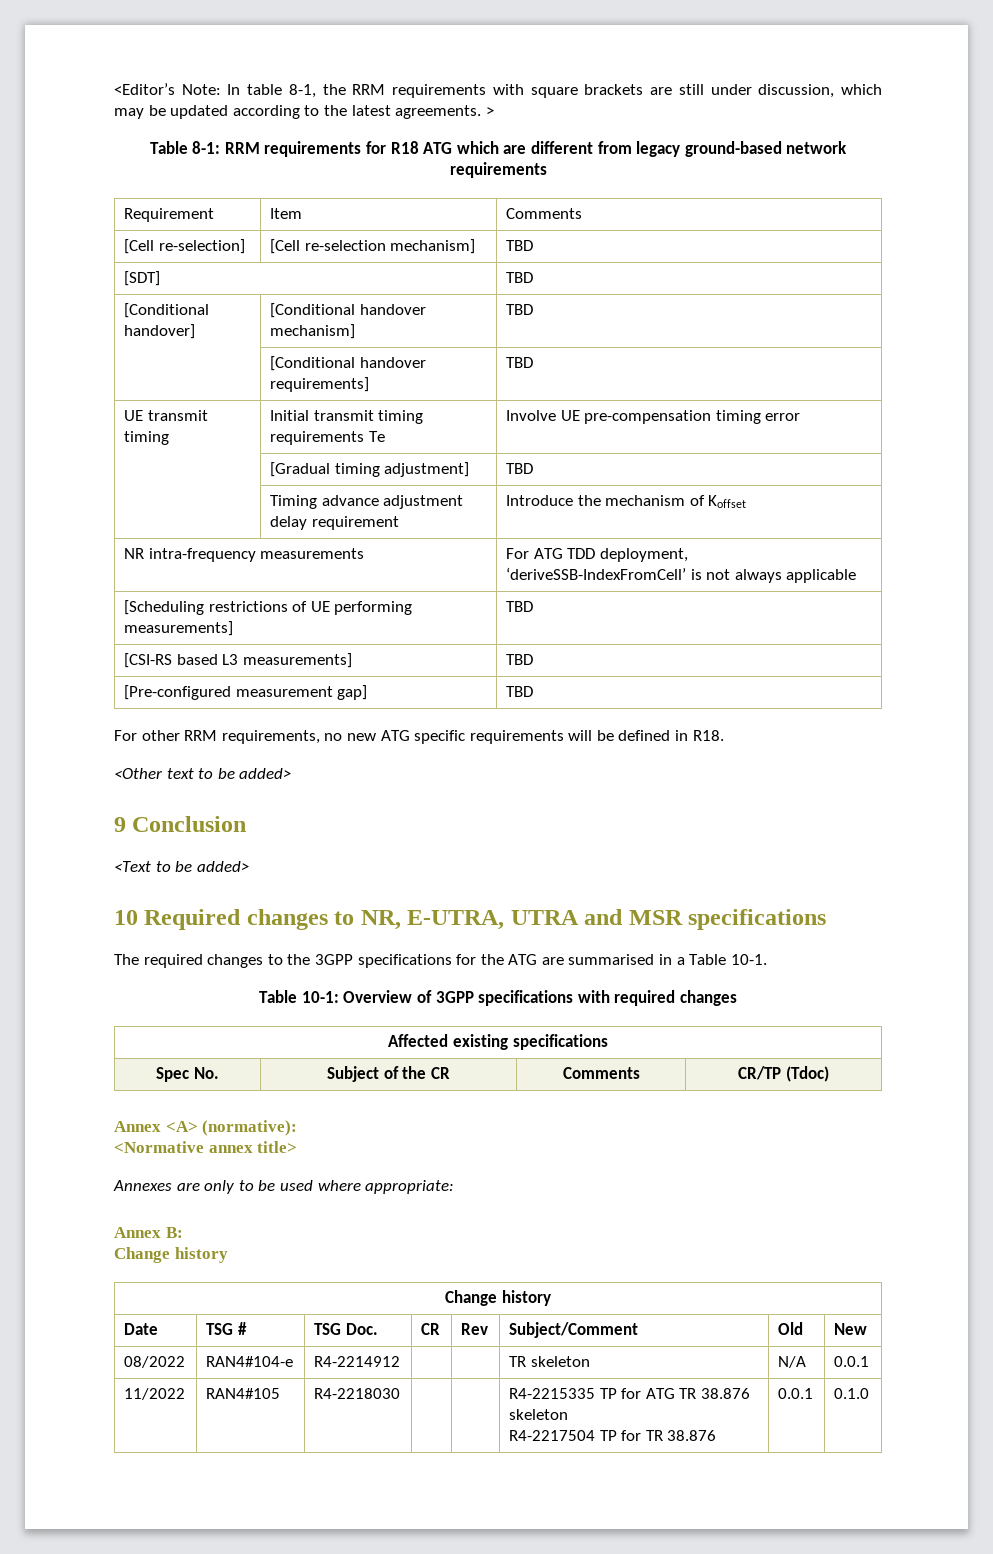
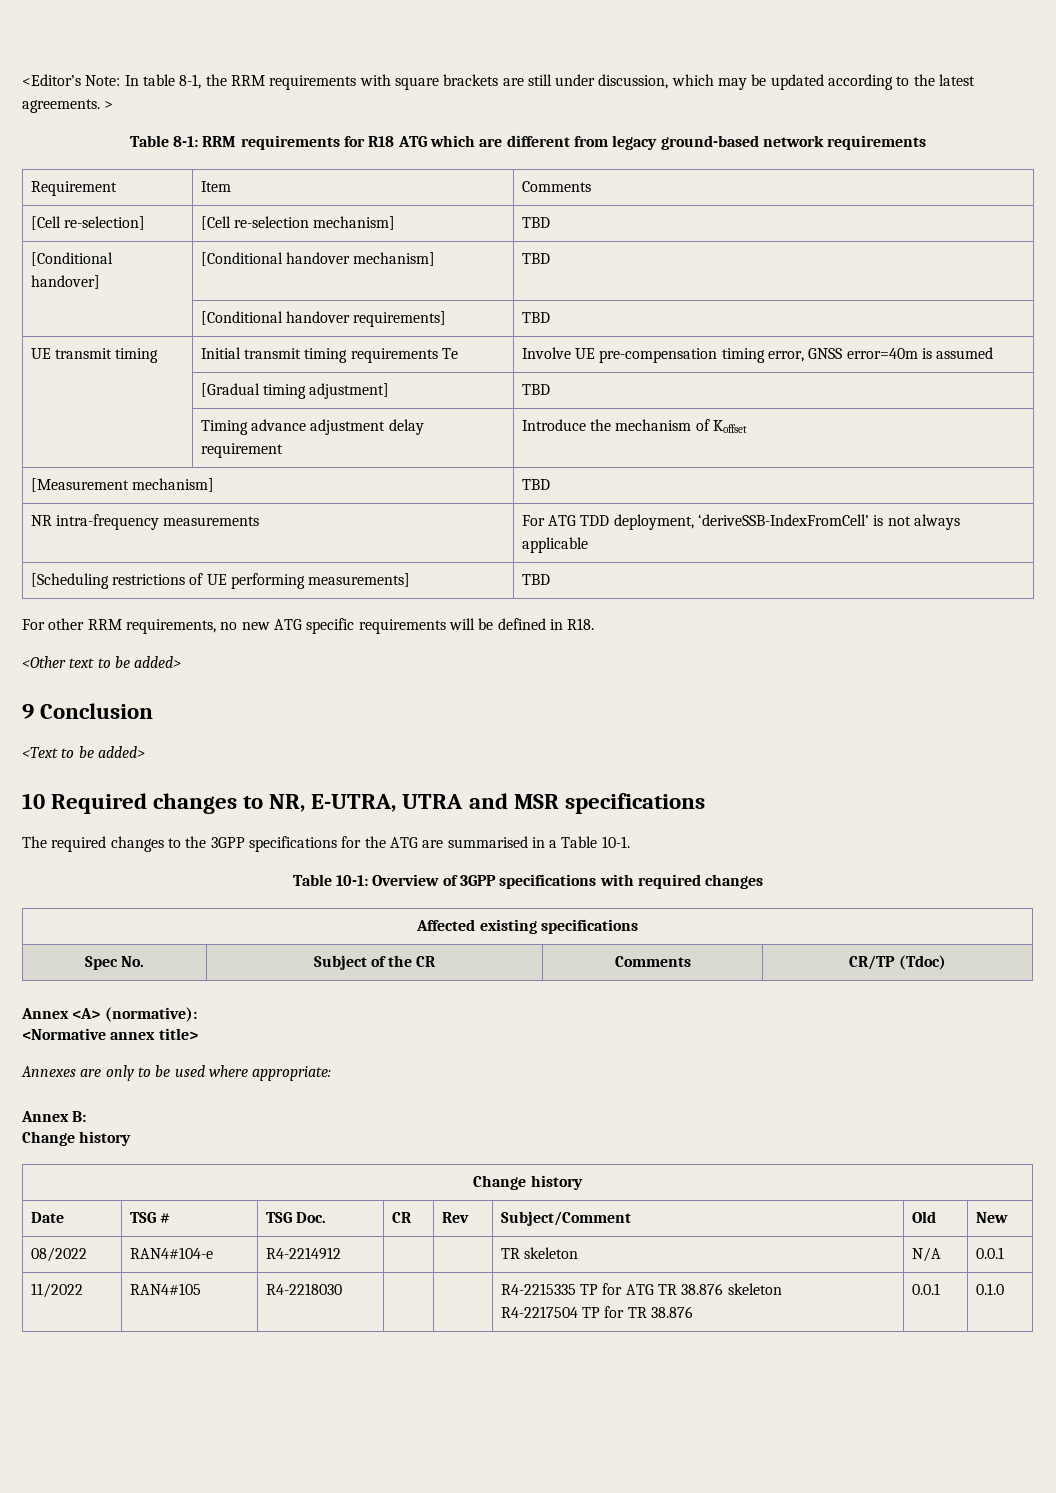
- [SDT] | TBD
- UE transmit timing | Initial transmit timing requirements Te | Involve UE pre-compensation timing error
+ UE transmit timing | Initial transmit timing requirements Te | Involve UE pre-compensation timing error, GNSS error=40m is assumed
+ [Measurement mechanism] | TBD
- [CSI-RS based L3 measurements] | TBD
- [Pre-configured measurement gap] | TBD

